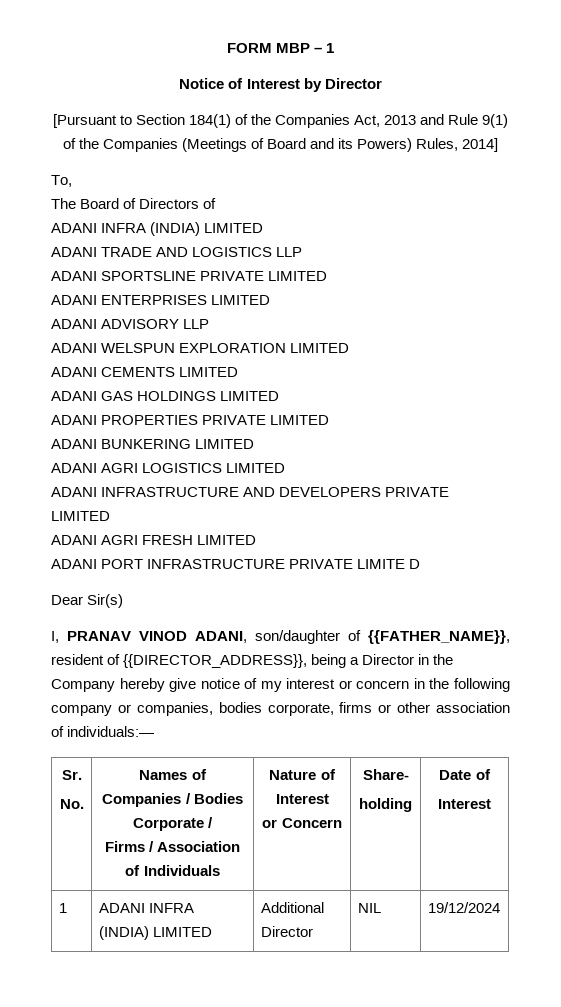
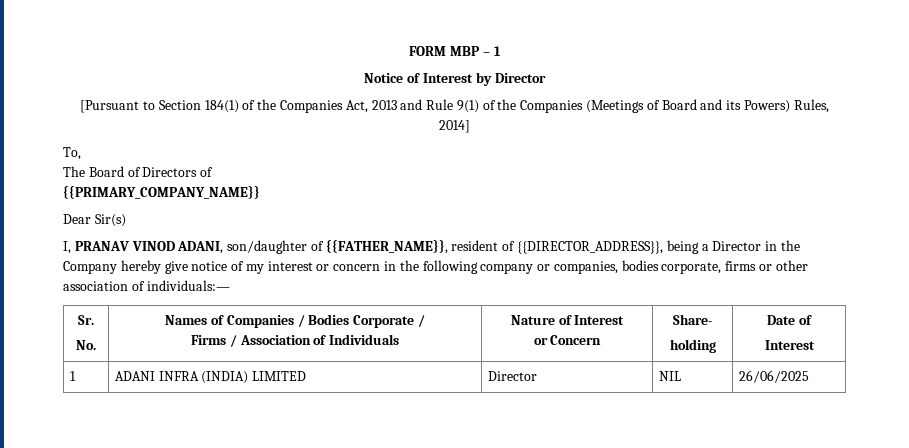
  The Board of Directors of
- ADANI INFRA (INDIA) LIMITED
- ADANI TRADE AND LOGISTICS LLP
- ADANI SPORTSLINE PRIVATE LIMITED
- ADANI ENTERPRISES LIMITED
- ADANI ADVISORY LLP
- ADANI WELSPUN EXPLORATION LIMITED
- ADANI CEMENTS LIMITED
- ADANI GAS HOLDINGS LIMITED
- ADANI PROPERTIES PRIVATE LIMITED
- ADANI BUNKERING LIMITED
- ADANI AGRI LOGISTICS LIMITED
- ADANI INFRASTRUCTURE AND DEVELOPERS PRIVATE LIMITED
- ADANI AGRI FRESH LIMITED
- ADANI PORT INFRASTRUCTURE PRIVATE LIMITE D
+ {{PRIMARY_COMPANY_NAME}}
- 1 | ADANI INFRA (INDIA) LIMITED | Additional Director | NIL | 19/12/2024
+ 1 | ADANI INFRA (INDIA) LIMITED | Director | NIL | 26/06/2025

